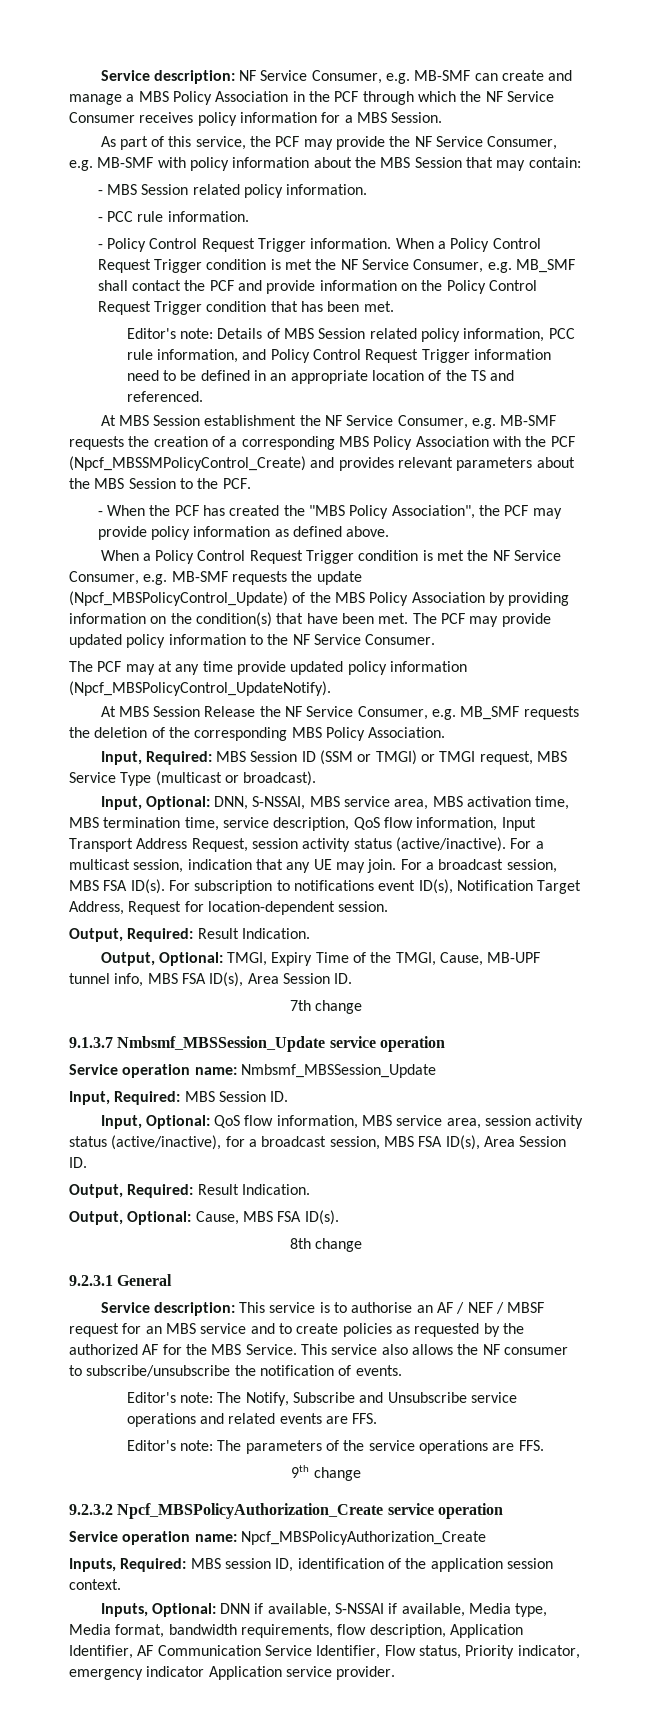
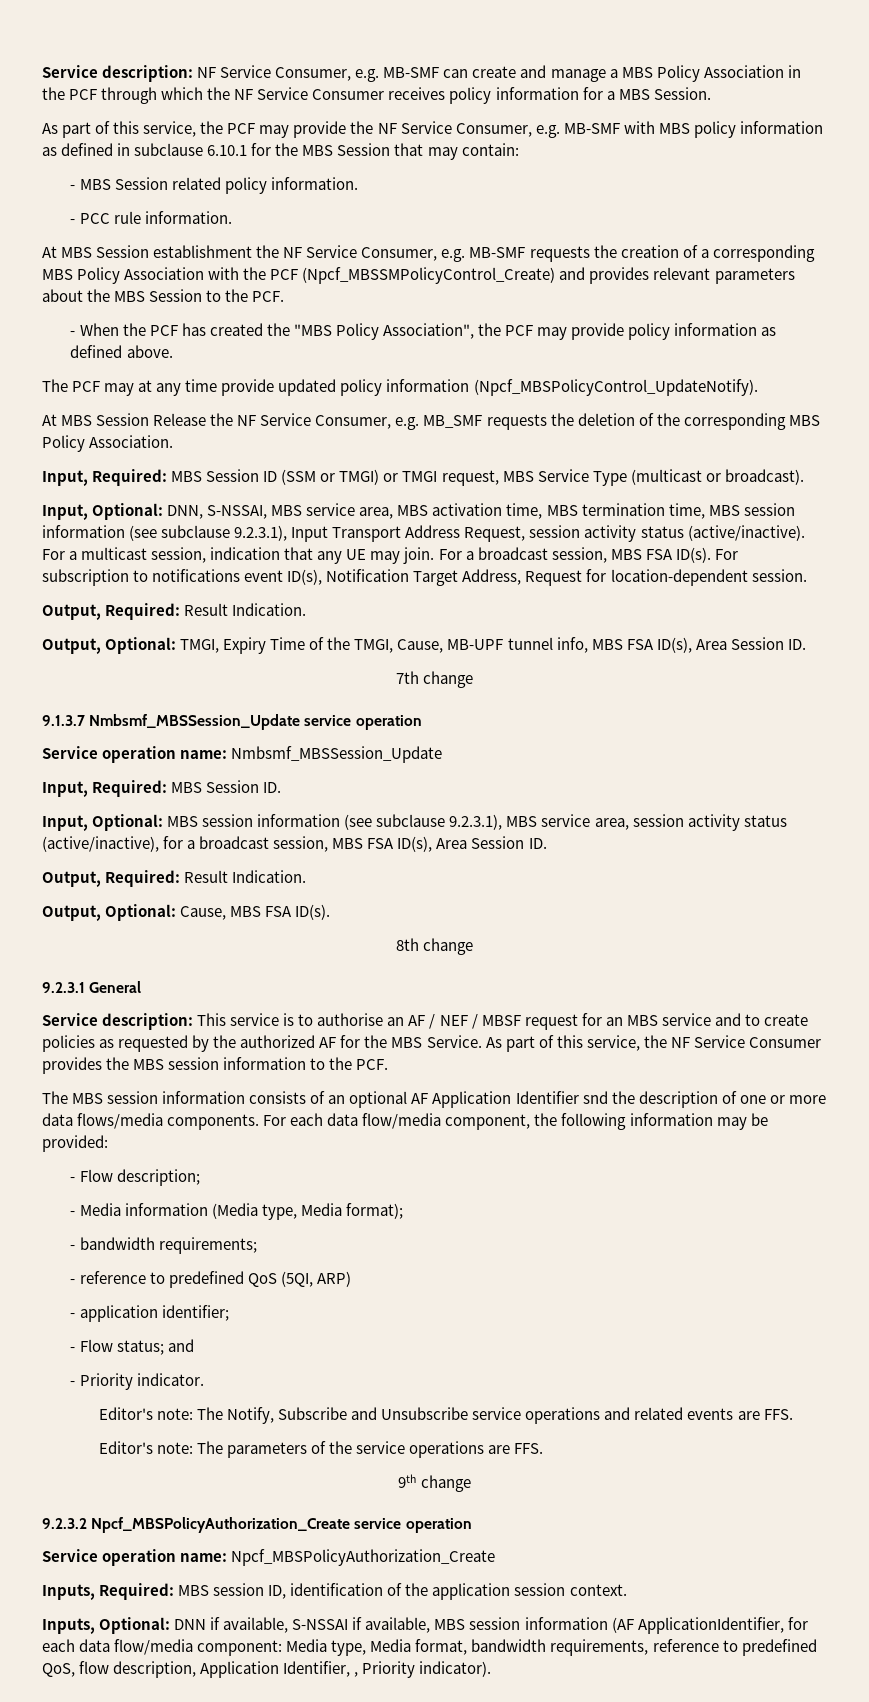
- As part of this service, the PCF may provide the NF Service Consumer, e.g. MB-SMF with policy information about the MBS Session that may contain:
+ As part of this service, the PCF may provide the NF Service Consumer, e.g. MB-SMF with MBS policy information as defined in subclause 6.10.1 for the MBS Session that may contain:
- - Policy Control Request Trigger information. When a Policy Control Request Trigger condition is met the NF Service Consumer, e.g. MB_SMF shall contact the PCF and provide information on the Policy Control Request Trigger condition that has been met.
- Editor's note: Details of MBS Session related policy information, PCC rule information, and Policy Control Request Trigger information need to be defined in an appropriate location of the TS and referenced.
- When a Policy Control Request Trigger condition is met the NF Service Consumer, e.g. MB-SMF requests the update (Npcf_MBSPolicyControl_Update) of the MBS Policy Association by providing information on the condition(s) that have been met. The PCF may provide updated policy information to the NF Service Consumer.
- Input, Optional: DNN, S-NSSAI, MBS service area, MBS activation time, MBS termination time, service description, QoS flow information, Input Transport Address Request, session activity status (active/inactive).
+ Input, Optional: DNN, S-NSSAI, MBS service area, MBS activation time, MBS termination time, MBS session information (see subclause 9.2.3.1), Input Transport Address Request, session activity status (active/inactive).
- Input, Optional: QoS flow information, MBS service area, session activity status (active/inactive), for a broadcast session, MBS FSA ID(s), Area Session ID.
+ Input, Optional: MBS session information (see subclause 9.2.3.1), MBS service area, session activity status (active/inactive), for a broadcast session, MBS FSA ID(s), Area Session ID.
- This service also allows the NF consumer to subscribe/unsubscribe the notification of events.
+ As part of this service, the NF Service Consumer provides the MBS session information to the PCF.
+ The MBS session information consists of an optional AF Application Identifier snd the description of one or more data flows/media components. For each data flow/media component, the following information may be provided:
+ - Flow description;
+ - Media information (Media type, Media format);
+ - bandwidth requirements;
+ - reference to predefined QoS (5QI, ARP)
+ - application identifier;
+ - Flow status; and
+ - Priority indicator.
- Inputs, Optional: DNN if available, S-NSSAI if available, Media type, Media format, bandwidth requirements, flow description, Application Identifier, AF Communication Service Identifier, Flow status, Priority indicator, emergency indicator Application service provider.
+ Inputs, Optional: DNN if available, S-NSSAI if available, MBS session information (AF ApplicationIdentifier, for each data flow/media component: Media type, Media format, bandwidth requirements, reference to predefined QoS, flow description, Application Identifier, , Priority indicator).

